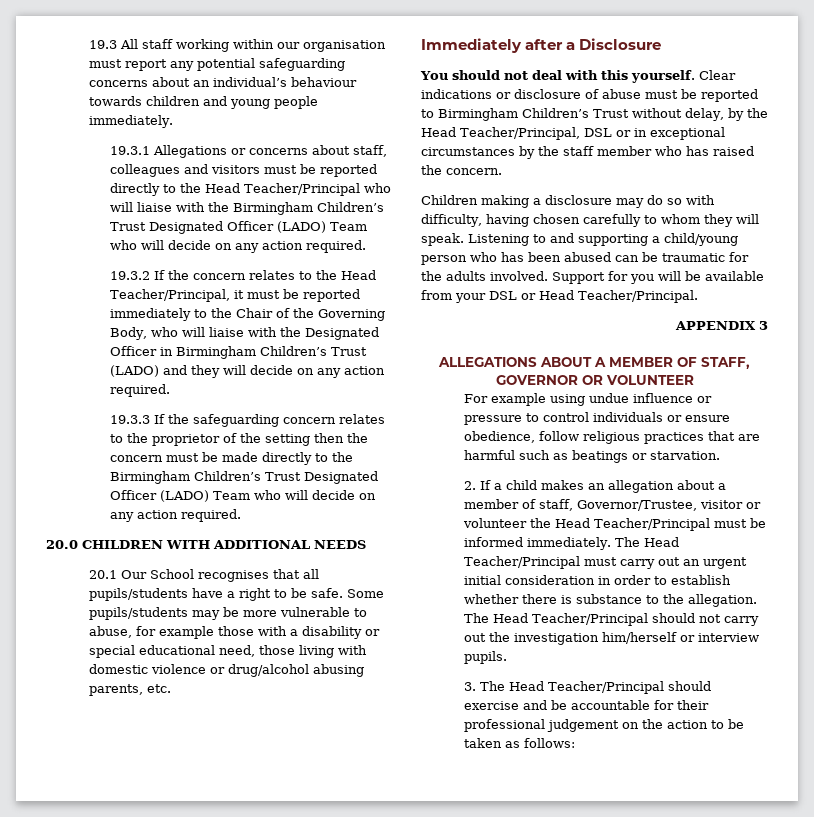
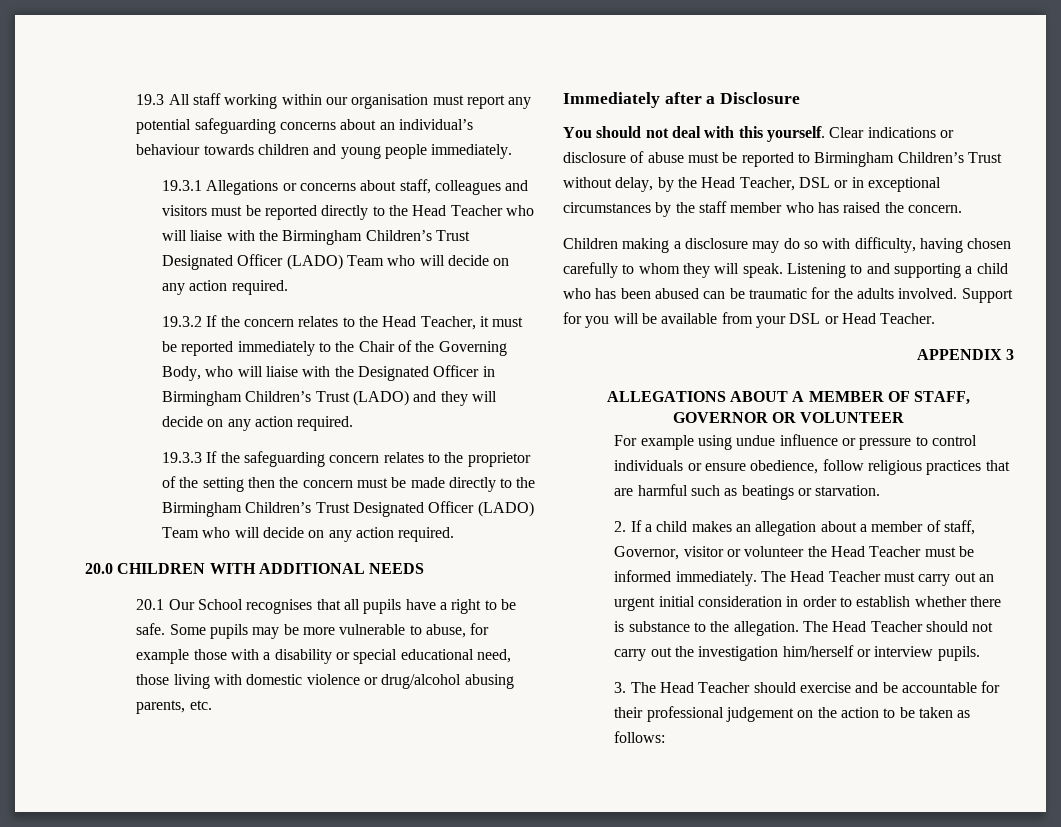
- 19.3.1 Allegations or concerns about staff, colleagues and visitors must be reported directly to the Head Teacher/Principal who will liaise with the Birmingham Children’s Trust Designated Officer (LADO) Team who will decide on any action required.
+ 19.3.1 Allegations or concerns about staff, colleagues and visitors must be reported directly to the Head Teacher who will liaise with the Birmingham Children’s Trust Designated Officer (LADO) Team who will decide on any action required.
- 19.3.2 If the concern relates to the Head Teacher/Principal, it must be reported immediately to the Chair of the Governing Body, who will liaise with the Designated Officer in Birmingham Children’s Trust (LADO) and they will decide on any action required.
+ 19.3.2 If the concern relates to the Head Teacher, it must be reported immediately to the Chair of the Governing Body, who will liaise with the Designated Officer in Birmingham Children’s Trust (LADO) and they will decide on any action required.
- 20.1 Our School recognises that all pupils/students have a right to be safe.
+ 20.1 Our School recognises that all pupils have a right to be safe.
- Some pupils/students may be more vulnerable to abuse, for example those with a disability or special educational need, those living with domestic violence or drug/alcohol abusing parents, etc.
+ Some pupils may be more vulnerable to abuse, for example those with a disability or special educational need, those living with domestic violence or drug/alcohol abusing parents, etc.
- Clear indications or disclosure of abuse must be reported to Birmingham Children’s Trust without delay, by the Head Teacher/Principal, DSL or in exceptional circumstances by the staff member who has raised the concern.
+ Clear indications or disclosure of abuse must be reported to Birmingham Children’s Trust without delay, by the Head Teacher, DSL or in exceptional circumstances by the staff member who has raised the concern.
- Listening to and supporting a child/young person who has been abused can be traumatic for the adults involved.
+ Listening to and supporting a child who has been abused can be traumatic for the adults involved.
- Support for you will be available from your DSL or Head Teacher/Principal.
+ Support for you will be available from your DSL or Head Teacher.
- 2. If a child makes an allegation about a member of staff, Governor/Trustee, visitor or volunteer the Head Teacher/Principal must be informed immediately.
+ 2. If a child makes an allegation about a member of staff, Governor, visitor or volunteer the Head Teacher must be informed immediately.
- The Head Teacher/Principal must carry out an urgent initial consideration in order to establish whether there is substance to the allegation.
+ The Head Teacher must carry out an urgent initial consideration in order to establish whether there is substance to the allegation.
- The Head Teacher/Principal should not carry out the investigation him/herself or interview pupils.
+ The Head Teacher should not carry out the investigation him/herself or interview pupils.
- 3. The Head Teacher/Principal should exercise and be accountable for their professional judgement on the action to be taken as follows:
+ 3. The Head Teacher should exercise and be accountable for their professional judgement on the action to be taken as follows:

